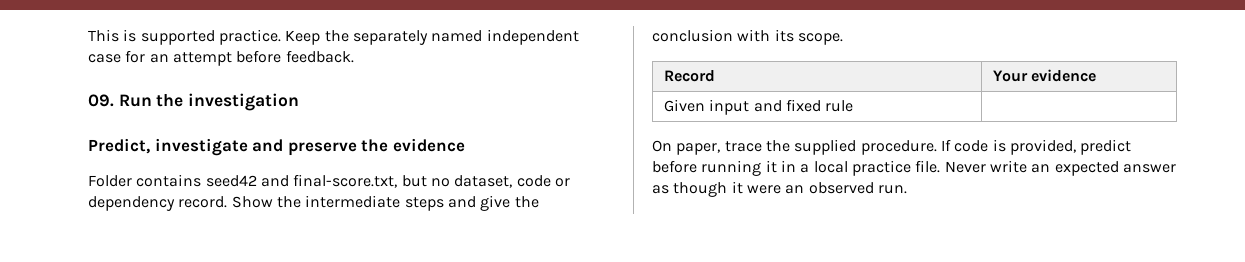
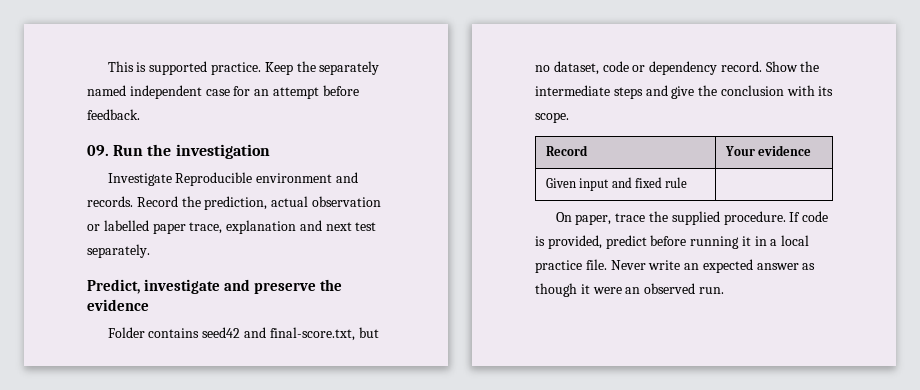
+ Investigate Reproducible environment and records. Record the prediction, actual observation or labelled paper trace, explanation and next test separately.

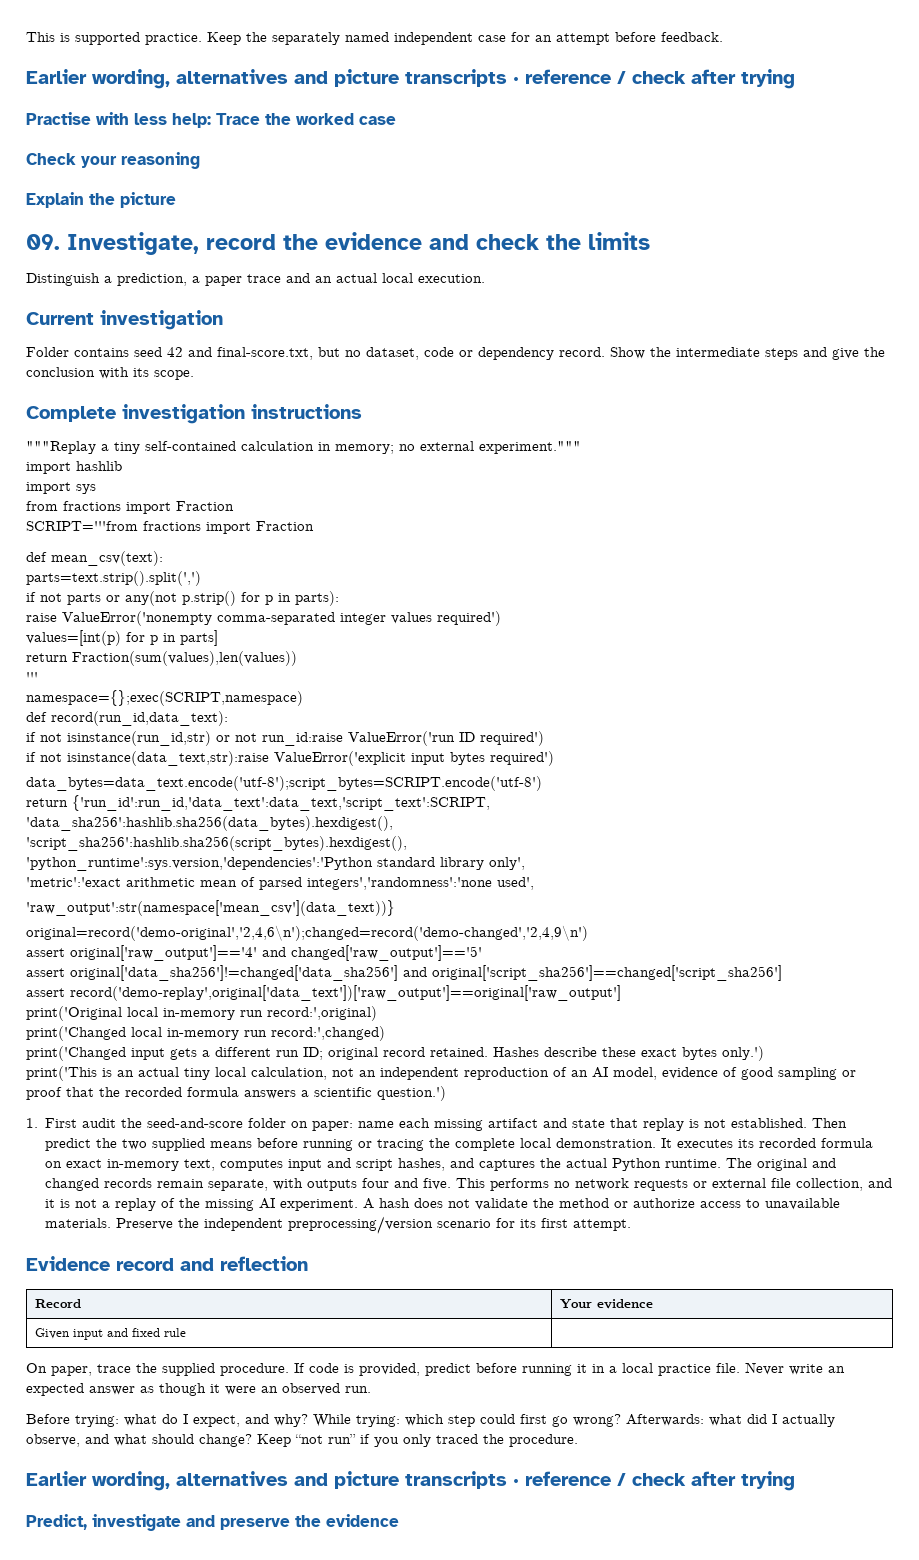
  Keep the separately named independent case for an attempt before feedback.
- 09. Run the investigation
- Investigate Reproducible environment and records. Record the prediction, actual observation or labelled paper trace, explanation and next test separately.
- Predict, investigate and preserve the evidence
+ Earlier wording, alternatives and picture transcripts · reference / check after trying
+ Practise with less help: Trace the worked case
+ Check your reasoning
+ Explain the picture
+ 09. Investigate, record the evidence and check the limits
+ Distinguish a prediction, a paper trace and an actual local execution.
+ Current investigation
- Folder contains seed42 and final-score.txt, but no dataset, code or dependency record.
+ Folder contains seed 42 and final-score.txt, but no dataset, code or dependency record.
+ Complete investigation instructions
+ """Replay a tiny self-contained calculation in memory; no external experiment."""
+ import hashlib
+ import sys
+ from fractions import Fraction
+ SCRIPT='''from fractions import Fraction
+ def mean_csv(text):
+ parts=text.strip().split(',')
+ if not parts or any(not p.strip() for p in parts):
+ raise ValueError('nonempty comma-separated integer values required')
+ values=[int(p) for p in parts]
+ return Fraction(sum(values),len(values))
+ '''
+ namespace={};exec(SCRIPT,namespace)
+ def record(run_id,data_text):
+ if not isinstance(run_id,str) or not run_id:raise ValueError('run ID required')
+ if not isinstance(data_text,str):raise ValueError('explicit input bytes required')
+ data_bytes=data_text.encode('utf-8');script_bytes=SCRIPT.encode('utf-8')
+ return {'run_id':run_id,'data_text':data_text,'script_text':SCRIPT,
+ 'data_sha256':hashlib.sha256(data_bytes).hexdigest(),
+ 'script_sha256':hashlib.sha256(script_bytes).hexdigest(),
+ 'python_runtime':sys.version,'dependencies':'Python standard library only',
+ 'metric':'exact arithmetic mean of parsed integers','randomness':'none used',
+ 'raw_output':str(namespace['mean_csv'](data_text))}
+ original=record('demo-original','2,4,6\n');changed=record('demo-changed','2,4,9\n')
+ assert original['raw_output']=='4' and changed['raw_output']=='5'
+ assert original['data_sha256']!=changed['data_sha256'] and original['script_sha256']==changed['script_sha256']
+ assert record('demo-replay',original['data_text'])['raw_output']==original['raw_output']
+ print('Original local in-memory run record:',original)
+ print('Changed local in-memory run record:',changed)
+ print('Changed input gets a different run ID; original record retained. Hashes describe these exact bytes only.')
+ print('This is an actual tiny local calculation, not an independent reproduction of an AI model, evidence of good sampling or proof that the recorded formula answers a scientific question.')
+ 1. First audit the seed-and-score folder on paper: name each missing artifact and state that replay is not established. Then predict the two supplied means before running or tracing the complete local demonstration. It executes its recorded formula on exact in-memory text, computes input and script hashes, and captures the actual Python runtime. The original and changed records remain separate, with outputs four and five. This performs no network requests or external file collection, and it is not a replay of the missing AI experiment. A hash does not validate the method or authorize access to unavailable materials. Preserve the independent preprocessing/version scenario for its first attempt.
+ Evidence record and reflection
+ Before trying: what do I expect, and why? While trying: which step could first go wrong? Afterwards: what did I actually observe, and what should change? Keep “not run” if you only traced the procedure.
+ Earlier wording, alternatives and picture transcripts · reference / check after trying
+ Predict, investigate and preserve the evidence

